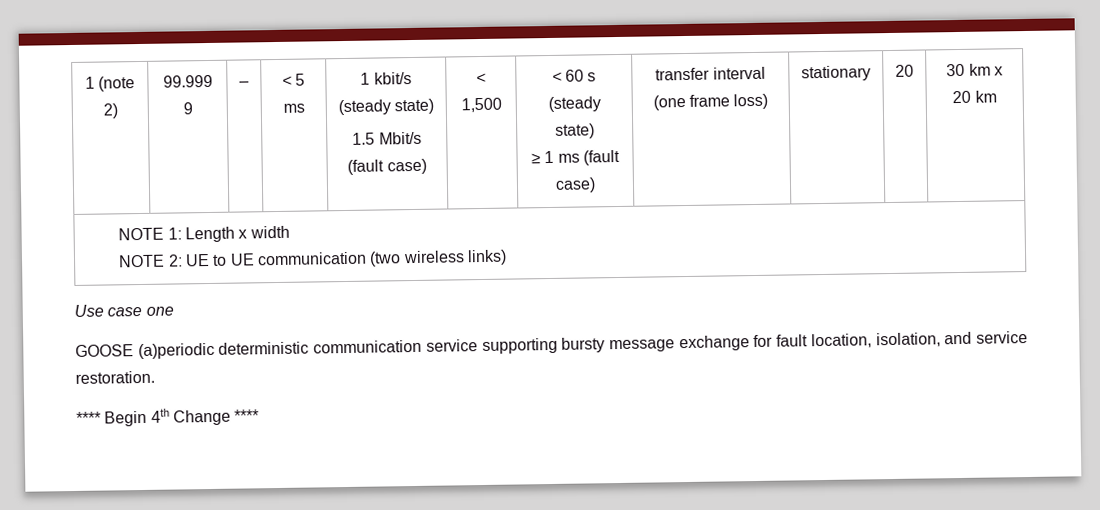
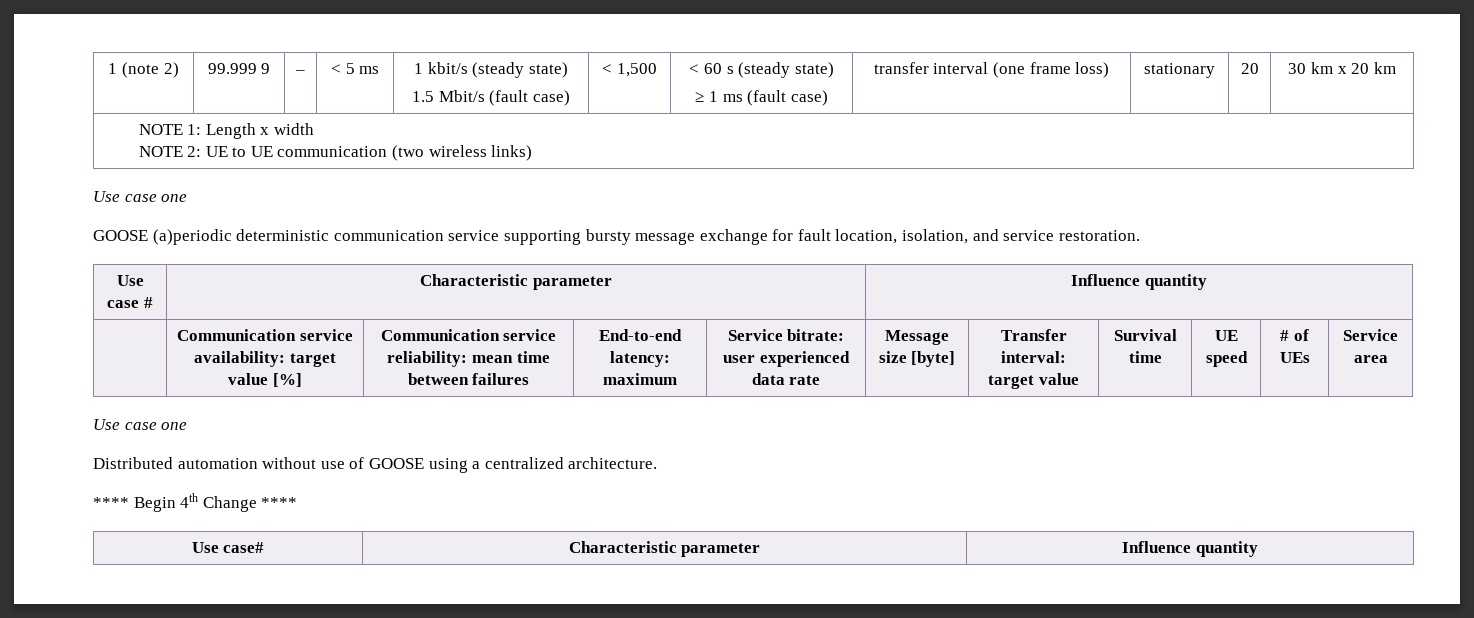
+ Use case # | Characteristic parameter | Influence quantity
+ | Communication service availability: target value [%] | Communication service reliability: mean time between failures | End-to-end latency: maximum | Service bitrate: user experienced data rate | Message size [byte] | Transfer interval: target value | Survival time | UE speed | # of UEs | Service area
+ Use case one
+ Distributed automation without use of GOOSE using a centralized architecture.
+ Use case# | Characteristic parameter | Influence quantity

